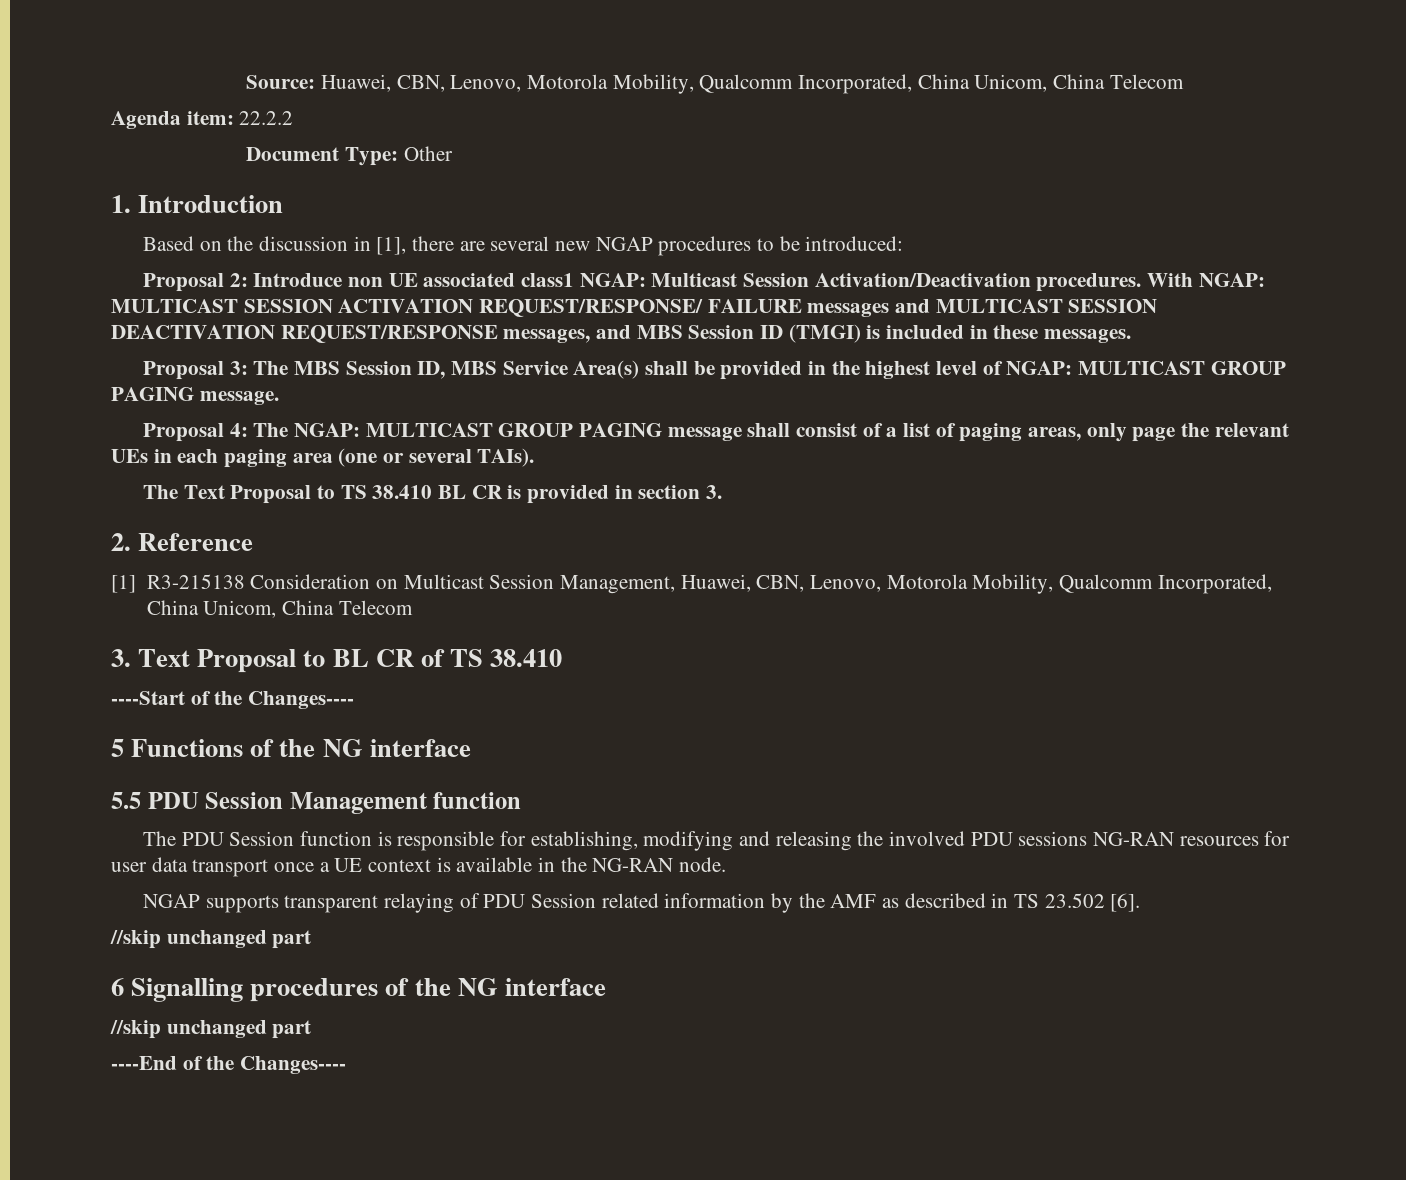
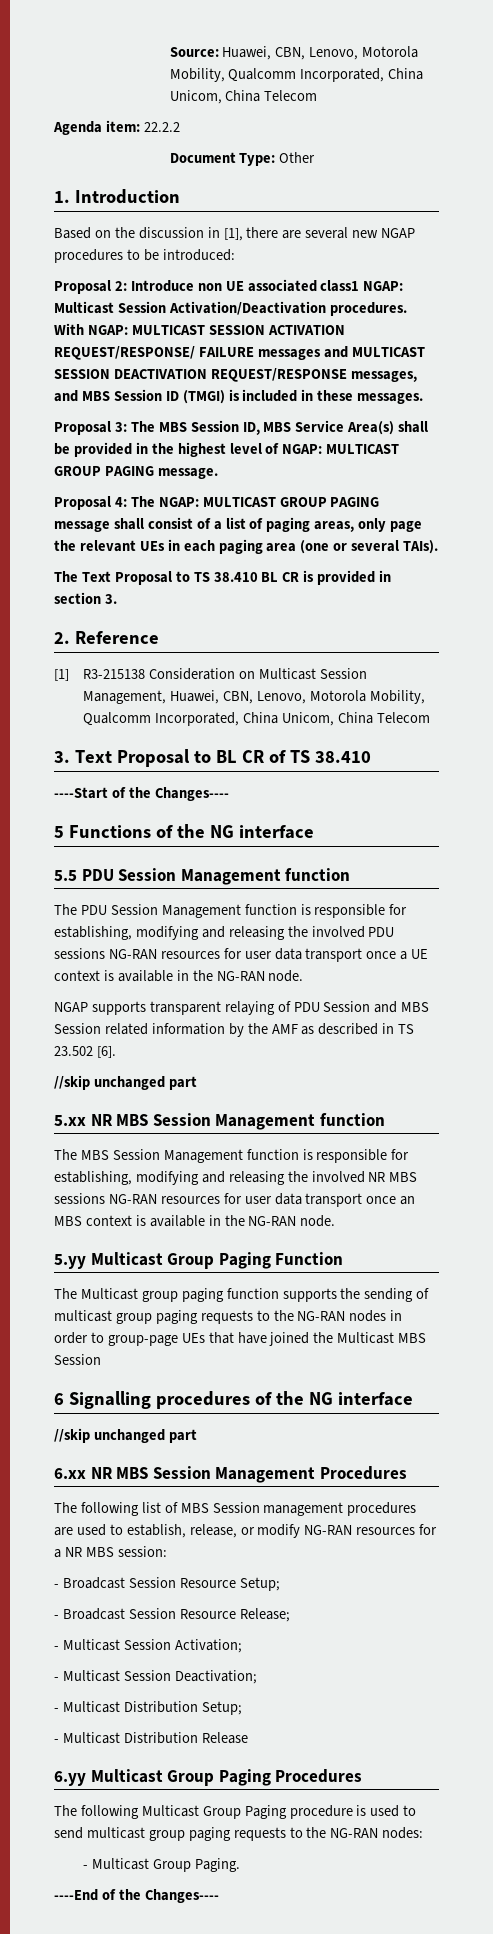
- The PDU Session function is responsible for establishing, modifying and releasing the involved PDU sessions NG-RAN resources for user data transport once a UE context is available in the NG-RAN node.
+ The PDU Session Management function is responsible for establishing, modifying and releasing the involved PDU sessions NG-RAN resources for user data transport once a UE context is available in the NG-RAN node.
- NGAP supports transparent relaying of PDU Session related information by the AMF as described in TS 23.502 [6].
+ NGAP supports transparent relaying of PDU Session and MBS Session related information by the AMF as described in TS 23.502 [6].
+ 5.xx NR MBS Session Management function
+ The MBS Session Management function is responsible for establishing, modifying and releasing the involved NR MBS sessions NG-RAN resources for user data transport once an MBS context is available in the NG-RAN node.
+ 5.yy Multicast Group Paging Function
+ The Multicast group paging function supports the sending of multicast group paging requests to the NG-RAN nodes in order to group-page UEs that have joined the Multicast MBS Session
+ 6.xx NR MBS Session Management Procedures
+ The following list of MBS Session management procedures are used to establish, release, or modify NG-RAN resources for a NR MBS session:
+ - Broadcast Session Resource Setup;
+ - Broadcast Session Resource Release;
+ - Multicast Session Activation;
+ - Multicast Session Deactivation;
+ - Multicast Distribution Setup;
+ - Multicast Distribution Release
+ 6.yy Multicast Group Paging Procedures
+ The following Multicast Group Paging procedure is used to send multicast group paging requests to the NG-RAN nodes:
+ - Multicast Group Paging.

